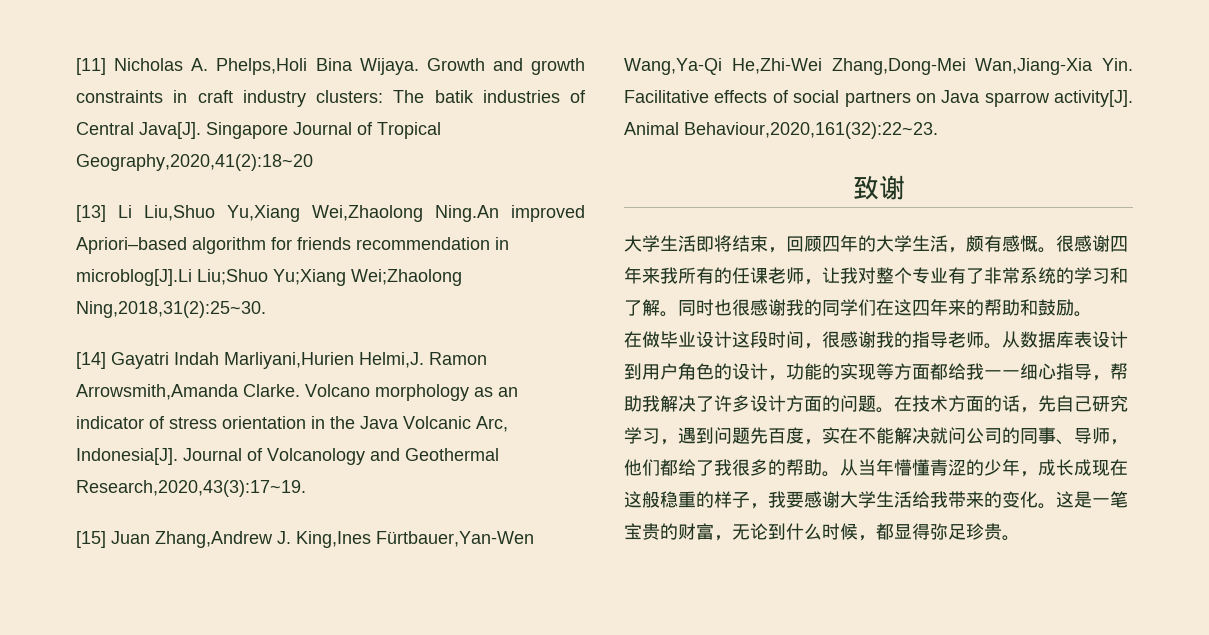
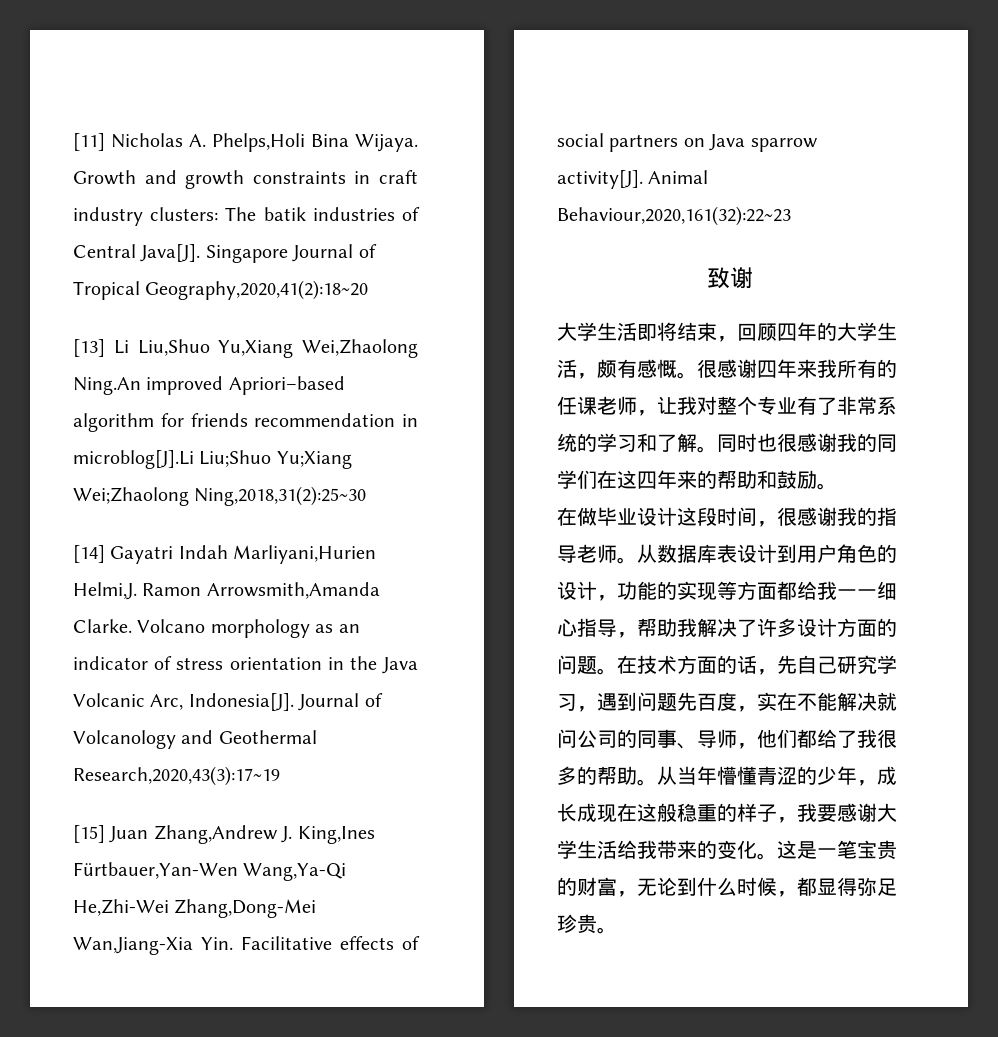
- [13] Li Liu,Shuo Yu,Xiang Wei,Zhaolong Ning.An improved Apriori–based algorithm for friends recommendation in microblog[J].Li Liu;Shuo Yu;Xiang Wei;Zhaolong Ning,2018,31(2):25~30.
+ [13] Li Liu,Shuo Yu,Xiang Wei,Zhaolong Ning.An improved Apriori–based algorithm for friends recommendation in microblog[J].Li Liu;Shuo Yu;Xiang Wei;Zhaolong Ning,2018,31(2):25~30
- Journal of Volcanology and Geothermal Research,2020,43(3):17~19.
+ Journal of Volcanology and Geothermal Research,2020,43(3):17~19
- Animal Behaviour,2020,161(32):22~23.
+ Animal Behaviour,2020,161(32):22~23

